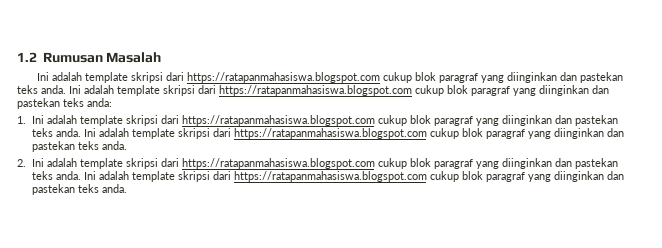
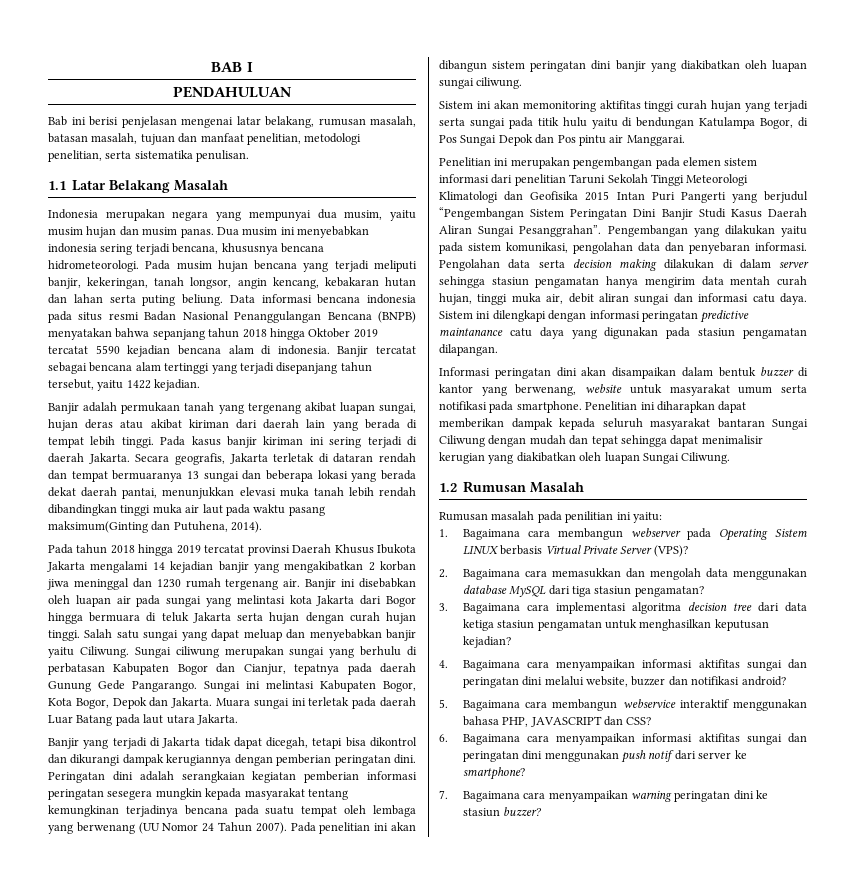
+ BAB I
+ PENDAHULUAN
+ Bab ini berisi penjelasan mengenai latar belakang, rumusan masalah, batasan masalah, tujuan dan manfaat penelitian, metodologi penelitian, serta sistematika penulisan.
+ 1.1 Latar Belakang Masalah
+ Indonesia merupakan negara yang mempunyai dua musim, yaitu musim hujan dan musim panas. Dua musim ini menyebabkan indonesia sering terjadi bencana, khususnya bencana hidrometeorologi. Pada musim hujan bencana yang terjadi meliputi banjir, kekeringan, tanah longsor, angin kencang, kebakaran hutan dan lahan serta puting beliung. Data informasi bencana indonesia pada situs resmi Badan Nasional Penanggulangan Bencana (BNPB) menyatakan bahwa sepanjang tahun 2018 hingga Oktober 2019 tercatat 5590 kejadian bencana alam di indonesia. Banjir tercatat sebagai bencana alam tertinggi yang terjadi disepanjang tahun tersebut, yaitu 1422 kejadian.
+ Banjir adalah permukaan tanah yang tergenang akibat luapan sungai, hujan deras atau akibat kiriman dari daerah lain yang berada di tempat lebih tinggi. Pada kasus banjir kiriman ini sering terjadi di daerah Jakarta. Secara geografis, Jakarta terletak di dataran rendah dan tempat bermuaranya 13 sungai dan beberapa lokasi yang berada dekat daerah pantai, menunjukkan elevasi muka tanah lebih rendah dibandingkan tinggi muka air laut pada waktu pasang maksimum(Ginting dan Putuhena, 2014).
+ Pada tahun 2018 hingga 2019 tercatat provinsi Daerah Khusus Ibukota Jakarta mengalami 14 kejadian banjir yang mengakibatkan 2 korban jiwa meninggal dan 1230 rumah tergenang air. Banjir ini disebabkan oleh luapan air pada sungai yang melintasi kota Jakarta dari Bogor hingga bermuara di teluk Jakarta serta hujan dengan curah hujan tinggi. Salah satu sungai yang dapat meluap dan menyebabkan banjir yaitu Ciliwung. Sungai ciliwung merupakan sungai yang berhulu di perbatasan Kabupaten Bogor dan Cianjur, tepatnya pada daerah Gunung Gede Pangarango. Sungai ini melintasi Kabupaten Bogor, Kota Bogor, Depok dan Jakarta. Muara sungai ini terletak pada daerah Luar Batang pada laut utara Jakarta.
+ Banjir yang terjadi di Jakarta tidak dapat dicegah, tetapi bisa dikontrol dan dikurangi dampak kerugiannya dengan pemberian peringatan dini. Peringatan dini adalah serangkaian kegiatan pemberian informasi peringatan sesegera mungkin kepada masyarakat tentang kemungkinan terjadinya bencana pada suatu tempat oleh lembaga yang berwenang (UU Nomor 24 Tahun 2007). Pada penelitian ini akan dibangun sistem peringatan dini banjir yang diakibatkan oleh luapan sungai ciliwung.
+ Sistem ini akan memonitoring aktifitas tinggi curah hujan yang terjadi serta sungai pada titik hulu yaitu di bendungan Katulampa Bogor, di Pos Sungai Depok dan Pos pintu air Manggarai.
+ Penelitian ini merupakan pengembangan pada elemen sistem informasi dari penelitian Taruni Sekolah Tinggi Meteorologi Klimatologi dan Geofisika 2015 Intan Puri Pangerti yang berjudul “Pengembangan Sistem Peringatan Dini Banjir Studi Kasus Daerah Aliran Sungai Pesanggrahan”. Pengembangan yang dilakukan yaitu pada sistem komunikasi, pengolahan data dan penyebaran informasi. Pengolahan data serta decision making dilakukan di dalam server sehingga stasiun pengamatan hanya mengirim data mentah curah hujan, tinggi muka air, debit aliran sungai dan informasi catu daya. Sistem ini dilengkapi dengan informasi peringatan predictive maintanance catu daya yang digunakan pada stasiun pengamatan dilapangan.
+ Informasi peringatan dini akan disampaikan dalam bentuk buzzer di kantor yang berwenang, website untuk masyarakat umum serta notifikasi pada smartphone. Penelitian ini diharapkan dapat memberikan dampak kepada seluruh masyarakat bantaran Sungai Ciliwung dengan mudah dan tepat sehingga dapat menimalisir kerugian yang diakibatkan oleh luapan Sungai Ciliwung.
  1.2 Rumusan Masalah
- Ini adalah template skripsi dari https://ratapanmahasiswa.blogspot.com cukup blok paragraf yang diinginkan dan pastekan teks anda. Ini adalah template skripsi dari https://ratapanmahasiswa.blogspot.com cukup blok paragraf yang diinginkan dan pastekan teks anda:
- 1. Ini adalah template skripsi dari https://ratapanmahasiswa.blogspot.com cukup blok paragraf yang diinginkan dan pastekan teks anda. Ini adalah template skripsi dari https://ratapanmahasiswa.blogspot.com cukup blok paragraf yang diinginkan dan pastekan teks anda.
- 2. Ini adalah template skripsi dari https://ratapanmahasiswa.blogspot.com cukup blok paragraf yang diinginkan dan pastekan teks anda. Ini adalah template skripsi dari https://ratapanmahasiswa.blogspot.com cukup blok paragraf yang diinginkan dan pastekan teks anda.
+ Rumusan masalah pada penilitian ini yaitu:
+ 1. Bagaimana cara membangun webserver pada Operating Sistem LINUX berbasis Virtual Private Server (VPS)?
+ 2. Bagaimana cara memasukkan dan mengolah data menggunakan database MySQL dari tiga stasiun pengamatan?
+ 3. Bagaimana cara implementasi algoritma decision tree dari data ketiga stasiun pengamatan untuk menghasilkan keputusan kejadian?
+ 4. Bagaimana cara menyampaikan informasi aktifitas sungai dan peringatan dini melalui website, buzzer dan notifikasi android?
+ 5. Bagaimana cara membangun webservice interaktif menggunakan bahasa PHP, JAVASCRIPT dan CSS?
+ 6. Bagaimana cara menyampaikan informasi aktifitas sungai dan peringatan dini menggunakan push notif dari server ke smartphone?
+ 7. Bagaimana cara menyampaikan warning peringatan dini ke stasiun buzzer?

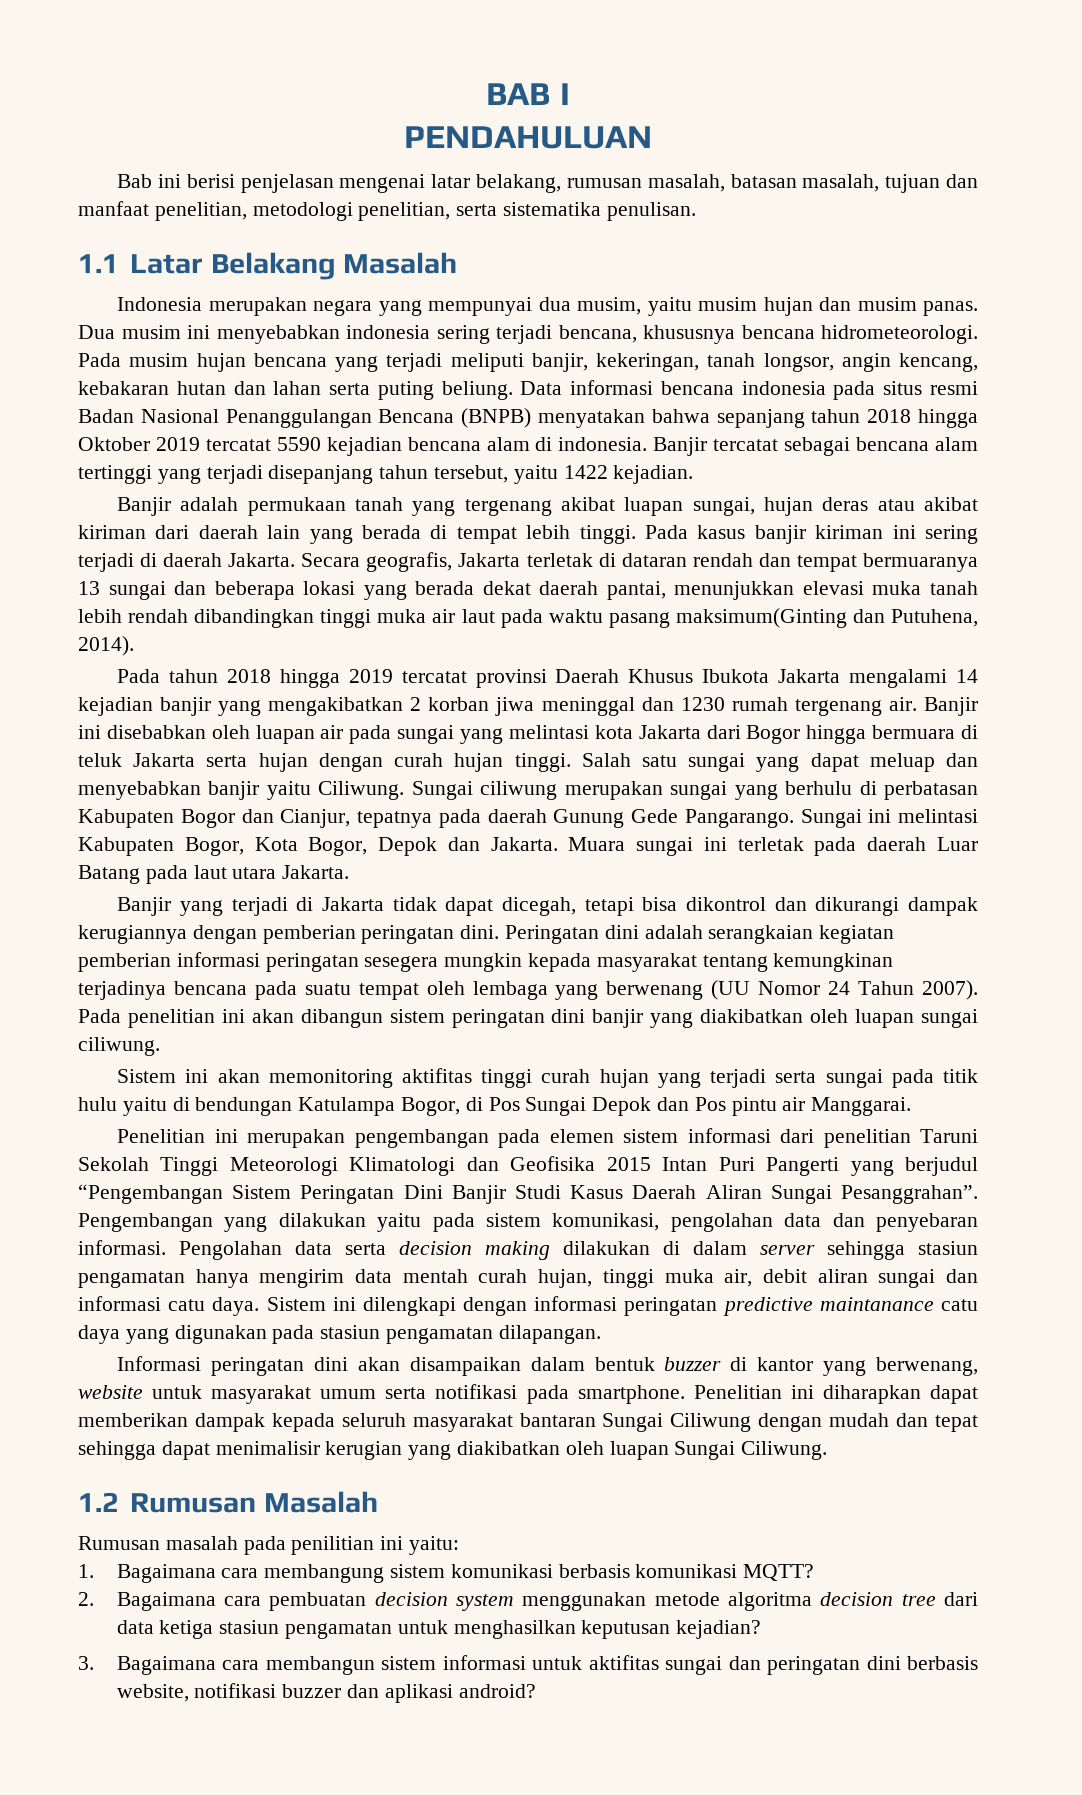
- 1. Bagaimana cara membangun webserver pada Operating Sistem LINUX berbasis Virtual Private Server (VPS)?
- 2. Bagaimana cara memasukkan dan mengolah data menggunakan database MySQL dari tiga stasiun pengamatan?
- 3. Bagaimana cara implementasi algoritma decision tree dari data ketiga stasiun pengamatan untuk menghasilkan keputusan kejadian?
+ 1. Bagaimana cara membangung sistem komunikasi berbasis komunikasi MQTT?
+ 2. Bagaimana cara pembuatan decision system menggunakan metode algoritma decision tree dari data ketiga stasiun pengamatan untuk menghasilkan keputusan kejadian?
- 4. Bagaimana cara menyampaikan informasi aktifitas sungai dan peringatan dini melalui website, buzzer dan notifikasi android?
+ 3. Bagaimana cara membangun sistem informasi untuk aktifitas sungai dan peringatan dini berbasis website, notifikasi buzzer dan aplikasi android?
- 5. Bagaimana cara membangun webservice interaktif menggunakan bahasa PHP, JAVASCRIPT dan CSS?
- 6. Bagaimana cara menyampaikan informasi aktifitas sungai dan peringatan dini menggunakan push notif dari server ke smartphone?
- 7. Bagaimana cara menyampaikan warning peringatan dini ke stasiun buzzer?

